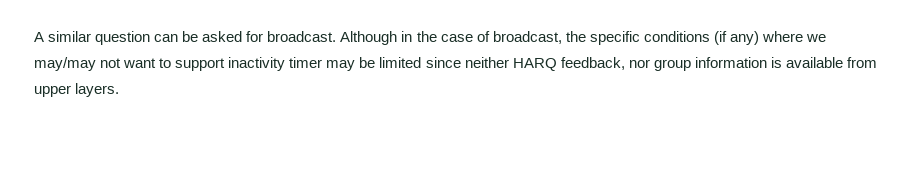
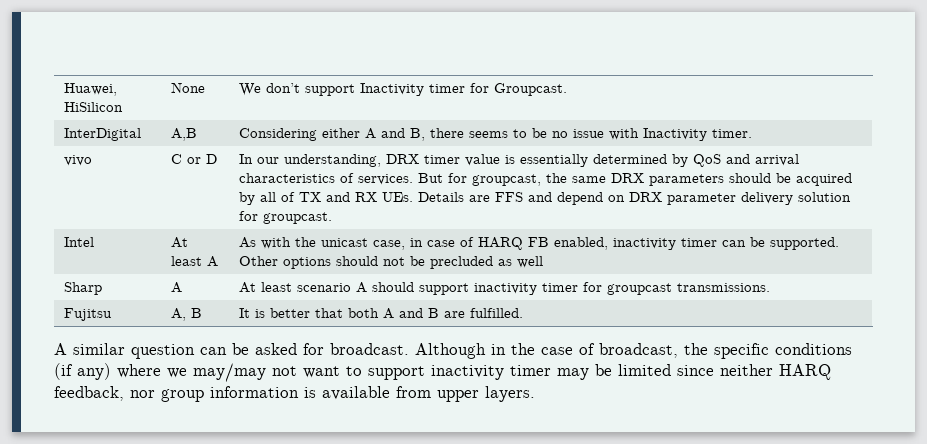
+ Huawei, HiSilicon | None | We don’t support Inactivity timer for Groupcast.
+ InterDigital | A,B | Considering either A and B, there seems to be no issue with Inactivity timer.
+ vivo | C or D | In our understanding, DRX timer value is essentially determined by QoS and arrival characteristics of services. But for groupcast, the same DRX parameters should be acquired by all of TX and RX UEs. Details are FFS and depend on DRX parameter delivery solution for groupcast.
+ Intel | At least A | As with the unicast case, in case of HARQ FB enabled, inactivity timer can be supported. Other options should not be precluded as well
+ Sharp | A | At least scenario A should support inactivity timer for groupcast transmissions.
+ Fujitsu | A, B | It is better that both A and B are fulfilled.

